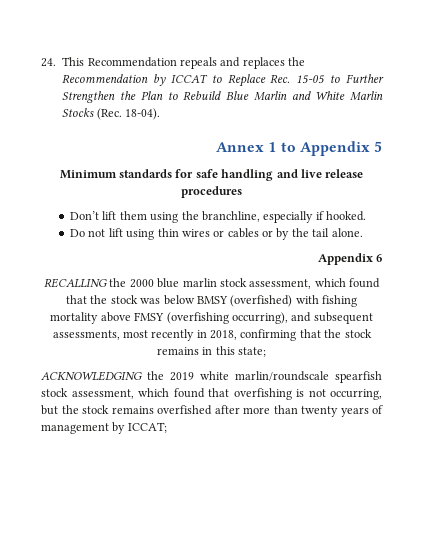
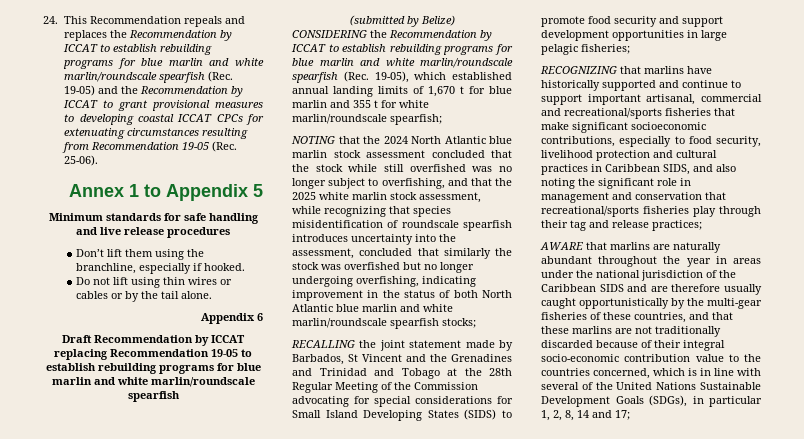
- 24. This Recommendation repeals and replaces the Recommendation by ICCAT to Replace Rec. 15-05 to Further Strengthen the Plan to Rebuild Blue Marlin and White Marlin Stocks (Rec. 18-04).
+ 24. This Recommendation repeals and replaces the Recommendation by ICCAT to establish rebuilding programs for blue marlin and white marlin/roundscale spearfish (Rec. 19-05) and the Recommendation by ICCAT to grant provisional measures to developing coastal ICCAT CPCs for extenuating circumstances resulting from Recommendation 19-05 (Rec. 25-06).
- RECALLING the 2000 blue marlin stock assessment, which found that the stock was below BMSY (overfished) with fishing mortality above FMSY (overfishing occurring), and subsequent assessments, most recently in 2018, confirming that the stock remains in this state;
- ACKNOWLEDGING the 2019 white marlin/roundscale spearfish stock assessment, which found that overfishing is not occurring, but the stock remains overfished after more than twenty years of management by ICCAT;
+ Draft Recommendation by ICCAT replacing Recommendation 19-05 to establish rebuilding programs for blue marlin and white marlin/roundscale spearfish
+ (submitted by Belize)
+ CONSIDERING the Recommendation by ICCAT to establish rebuilding programs for blue marlin and white marlin/roundscale spearfish (Rec. 19-05), which established annual landing limits of 1,670 t for blue marlin and 355 t for white marlin/roundscale spearfish;
+ NOTING that the 2024 North Atlantic blue marlin stock assessment concluded that the stock while still overfished was no longer subject to overfishing, and that the 2025 white marlin stock assessment, while recognizing that species misidentification of roundscale spearfish introduces uncertainty into the assessment, concluded that similarly the stock was overfished but no longer undergoing overfishing, indicating improvement in the status of both North Atlantic blue marlin and white marlin/roundscale spearfish stocks;
+ RECALLING the joint statement made by Barbados, St Vincent and the Grenadines and Trinidad and Tobago at the 28th Regular Meeting of the Commission advocating for special considerations for Small Island Developing States (SIDS) to promote food security and support development opportunities in large pelagic fisheries;
+ RECOGNIZING that marlins have historically supported and continue to support important artisanal, commercial and recreational/sports fisheries that make significant socioeconomic contributions, especially to food security, livelihood protection and cultural practices in Caribbean SIDS, and also noting the significant role in management and conservation that recreational/sports fisheries play through their tag and release practices;
+ AWARE that marlins are naturally abundant throughout the year in areas under the national jurisdiction of the Caribbean SIDS and are therefore usually caught opportunistically by the multi-gear fisheries of these countries, and that these marlins are not traditionally discarded because of their integral socio-economic contribution value to the countries concerned, which is in line with several of the United Nations Sustainable Development Goals (SDGs), in particular 1, 2, 8, 14 and 17;

